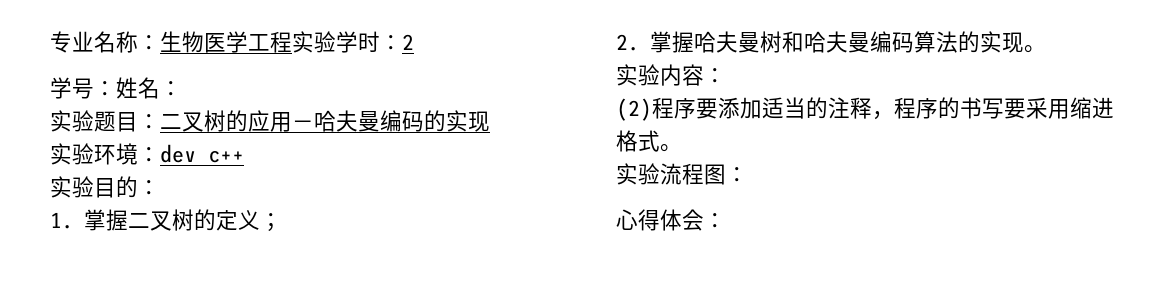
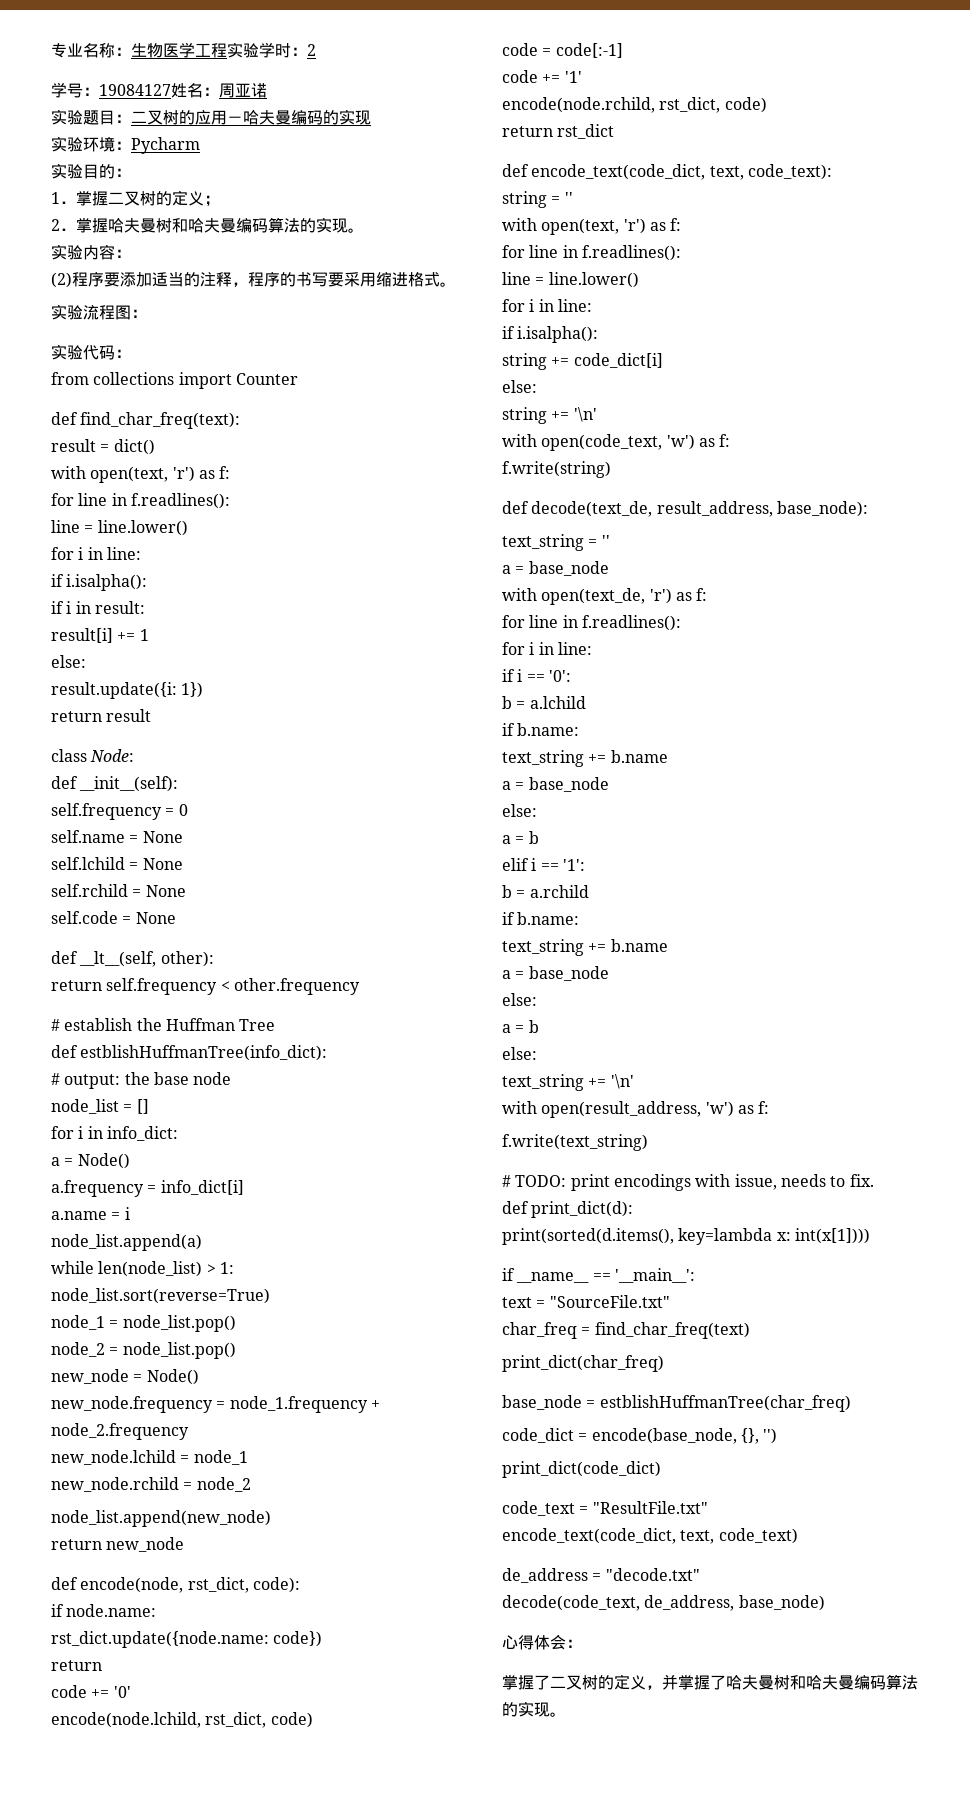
- 学号：姓名：
+ 学号：19084127姓名：周亚诺
- 实验环境：dev c++
+ 实验环境：Pycharm
+ 实验代码：
+ from collections import Counter
+ def find_char_freq(text):
+ result = dict()
+ with open(text, 'r') as f:
+ for line in f.readlines():
+ line = line.lower()
+ for i in line:
+ if i.isalpha():
+ if i in result:
+ result[i] += 1
+ else:
+ result.update({i: 1})
+ return result
+ class Node:
+ def __init__(self):
+ self.frequency = 0
+ self.name = None
+ self.lchild = None
+ self.rchild = None
+ self.code = None
+ def __lt__(self, other):
+ return self.frequency < other.frequency
+ # establish the Huffman Tree
+ def estblishHuffmanTree(info_dict):
+ # output: the base node
+ node_list = []
+ for i in info_dict:
+ a = Node()
+ a.frequency = info_dict[i]
+ a.name = i
+ node_list.append(a)
+ while len(node_list) > 1:
+ node_list.sort(reverse=True)
+ node_1 = node_list.pop()
+ node_2 = node_list.pop()
+ new_node = Node()
+ new_node.frequency = node_1.frequency + node_2.frequency
+ new_node.lchild = node_1
+ new_node.rchild = node_2
+ node_list.append(new_node)
+ return new_node
+ def encode(node, rst_dict, code):
+ if node.name:
+ rst_dict.update({node.name: code})
+ return
+ code += '0'
+ encode(node.lchild, rst_dict, code)
+ code = code[:-1]
+ code += '1'
+ encode(node.rchild, rst_dict, code)
+ return rst_dict
+ def encode_text(code_dict, text, code_text):
+ string = ''
+ with open(text, 'r') as f:
+ for line in f.readlines():
+ line = line.lower()
+ for i in line:
+ if i.isalpha():
+ string += code_dict[i]
+ else:
+ string += '\n'
+ with open(code_text, 'w') as f:
+ f.write(string)
+ def decode(text_de, result_address, base_node):
+ text_string = ''
+ a = base_node
+ with open(text_de, 'r') as f:
+ for line in f.readlines():
+ for i in line:
+ if i == '0':
+ b = a.lchild
+ if b.name:
+ text_string += b.name
+ a = base_node
+ else:
+ a = b
+ elif i == '1':
+ b = a.rchild
+ if b.name:
+ text_string += b.name
+ a = base_node
+ else:
+ a = b
+ else:
+ text_string += '\n'
+ with open(result_address, 'w') as f:
+ f.write(text_string)
+ # TODO: print encodings with issue, needs to fix.
+ def print_dict(d):
+ print(sorted(d.items(), key=lambda x: int(x[1])))
+ if __name__ == '__main__':
+ text = "SourceFile.txt"
+ char_freq = find_char_freq(text)
+ print_dict(char_freq)
+ base_node = estblishHuffmanTree(char_freq)
+ code_dict = encode(base_node, {}, '')
+ print_dict(code_dict)
+ code_text = "ResultFile.txt"
+ encode_text(code_dict, text, code_text)
+ de_address = "decode.txt"
+ decode(code_text, de_address, base_node)
  心得体会：
+ 掌握了二叉树的定义，并掌握了哈夫曼树和哈夫曼编码算法的实现。

